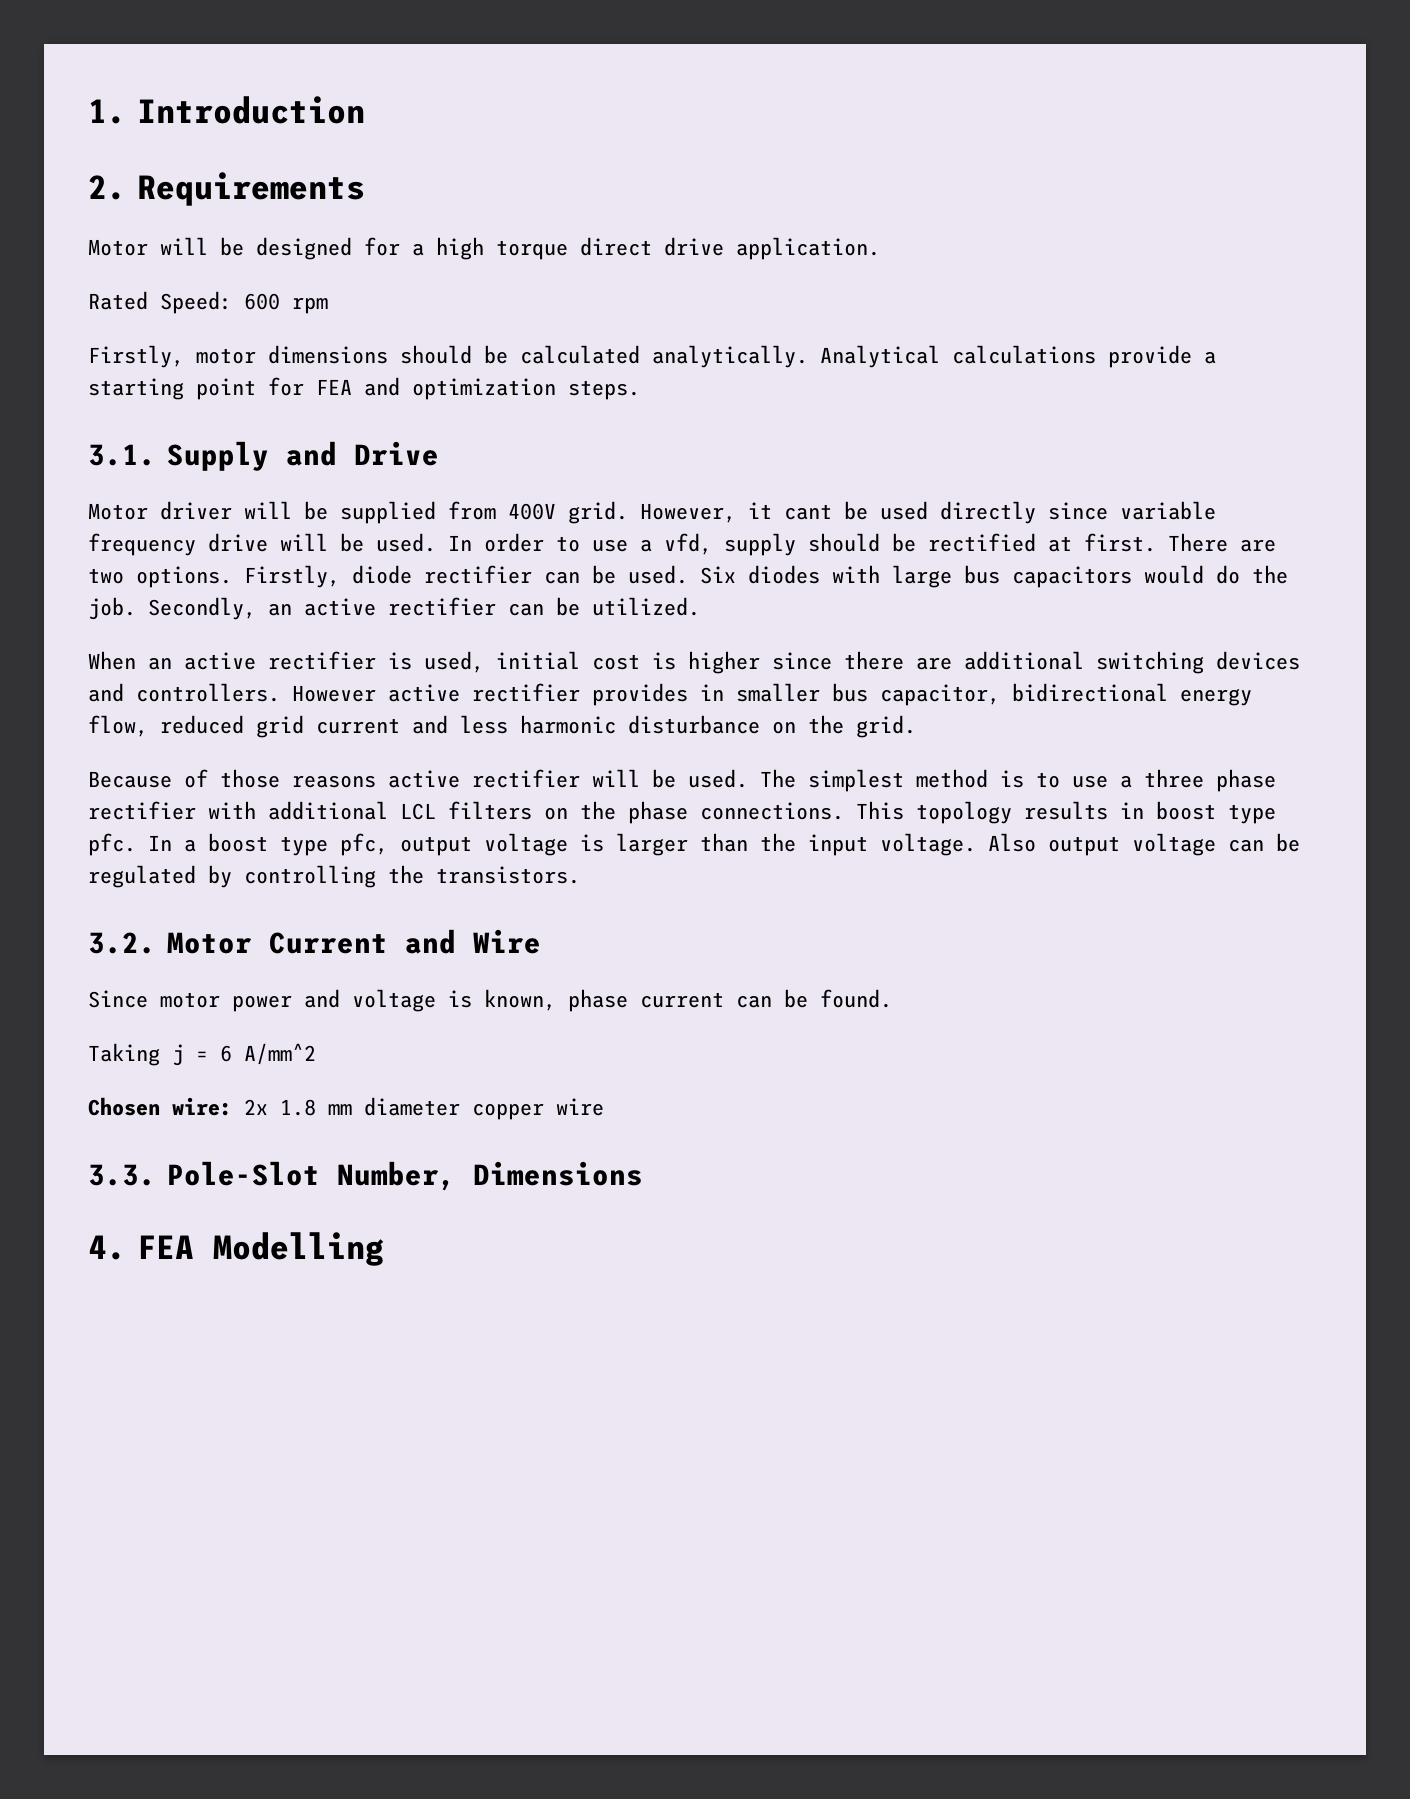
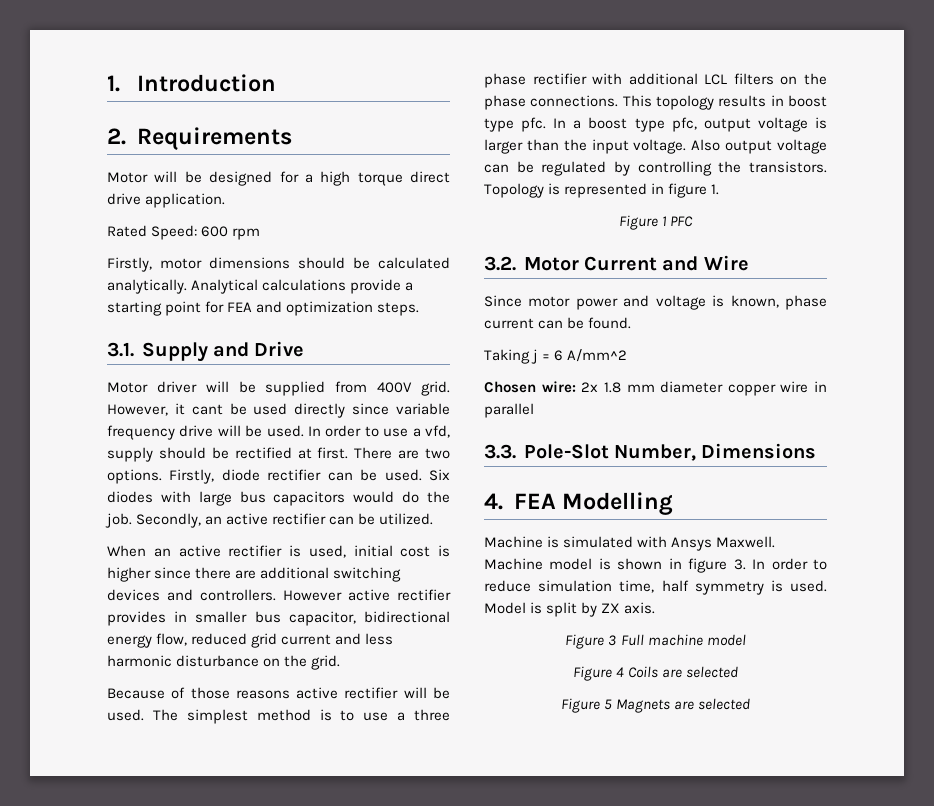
+ Topology is represented in figure 1.
+ Figure 1 PFC
- Chosen wire: 2x 1.8 mm diameter copper wire
+ Chosen wire: 2x 1.8 mm diameter copper wire in parallel
+ Machine is simulated with Ansys Maxwell. Machine model is shown in figure 3. In order to reduce simulation time, half symmetry is used. Model is split by ZX axis.
+ Figure 3 Full machine model
+ Figure 4 Coils are selected
+ Figure 5 Magnets are selected

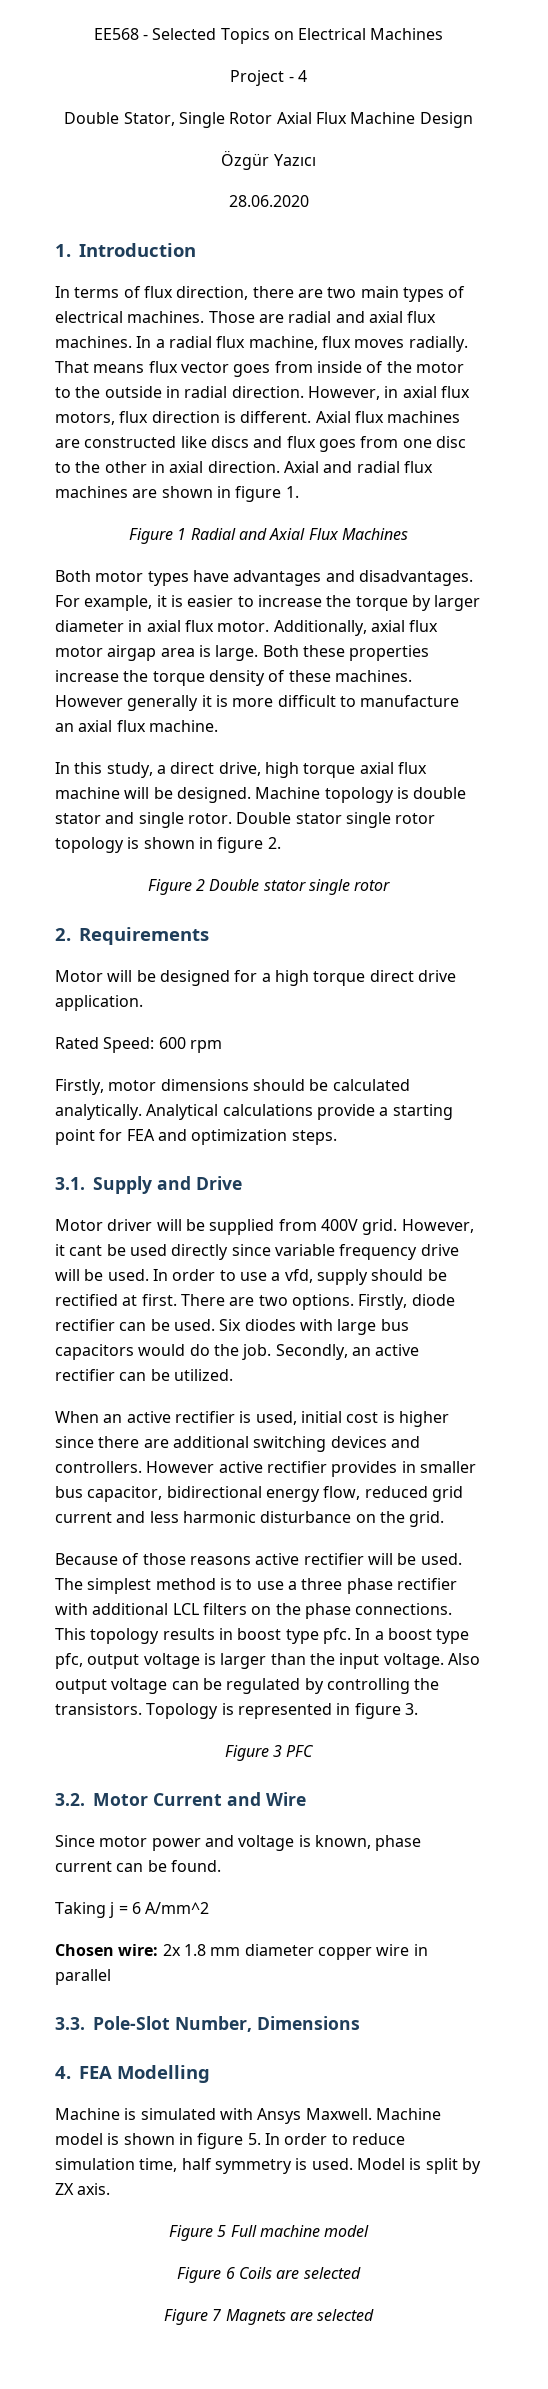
+ EE568 - Selected Topics on Electrical Machines
+ Project - 4
+ Double Stator, Single Rotor Axial Flux Machine Design
+ Özgür Yazıcı
+ 28.06.2020
  1. Introduction
+ In terms of flux direction, there are two main types of electrical machines. Those are radial and axial flux machines. In a radial flux machine, flux moves radially. That means flux vector goes from inside of the motor to the outside in radial direction. However, in axial flux motors, flux direction is different. Axial flux machines are constructed like discs and flux goes from one disc to the other in axial direction. Axial and radial flux machines are shown in figure 1.
+ Figure 1 Radial and Axial Flux Machines
+ Both motor types have advantages and disadvantages. For example, it is easier to increase the torque by larger diameter in axial flux motor. Additionally, axial flux motor airgap area is large. Both these properties increase the torque density of these machines. However generally it is more difficult to manufacture an axial flux machine.
+ In this study, a direct drive, high torque axial flux machine will be designed. Machine topology is double stator and single rotor. Double stator single rotor topology is shown in figure 2.
+ Figure 2 Double stator single rotor
- Topology is represented in figure 1.
- Figure 1 PFC
+ Topology is represented in figure 3.
+ Figure 3 PFC
- Machine model is shown in figure 3. In order to reduce simulation time, half symmetry is used.
+ Machine model is shown in figure 5. In order to reduce simulation time, half symmetry is used.
- Figure 3 Full machine model
+ Figure 5 Full machine model
- Figure 4 Coils are selected
+ Figure 6 Coils are selected
- Figure 5 Magnets are selected
+ Figure 7 Magnets are selected

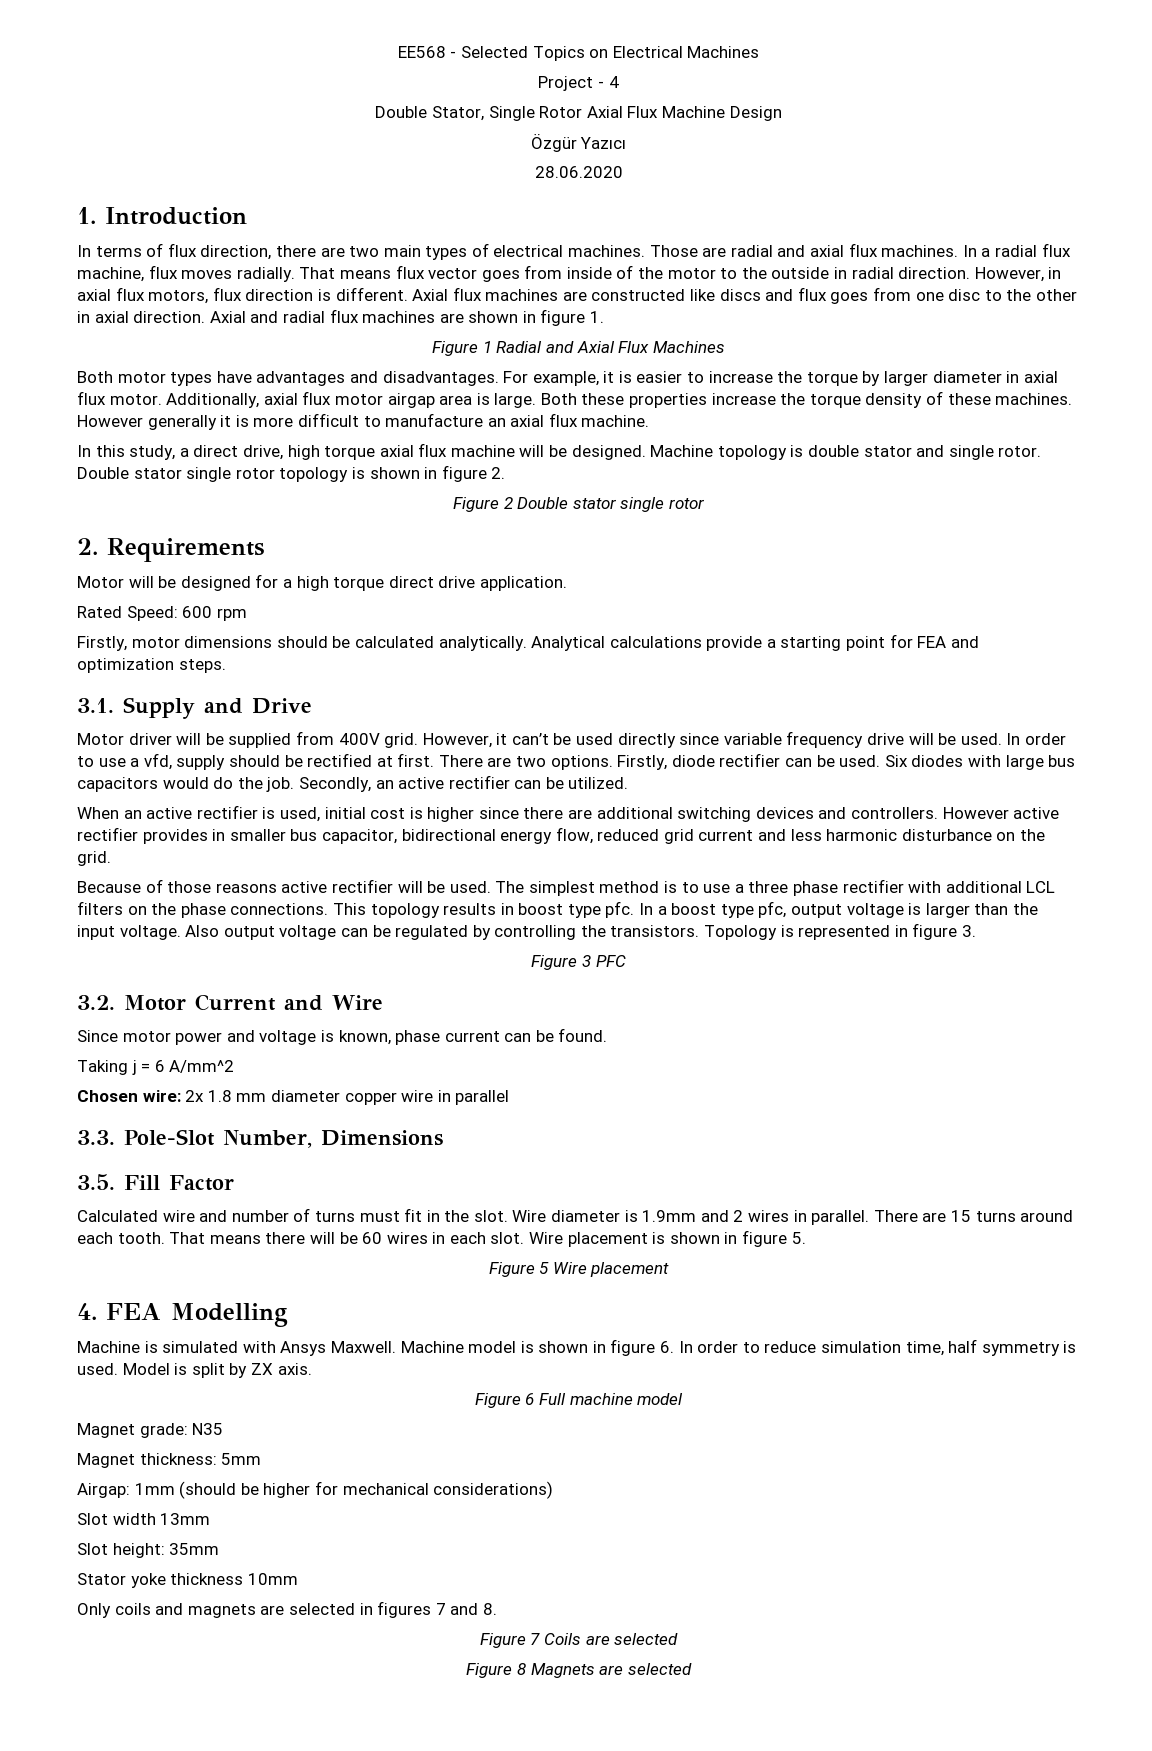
- However, it cant be used directly since variable frequency drive will be used.
+ However, it can’t be used directly since variable frequency drive will be used.
+ 3.5. Fill Factor
+ Calculated wire and number of turns must fit in the slot. Wire diameter is 1.9mm and 2 wires in parallel. There are 15 turns around each tooth. That means there will be 60 wires in each slot. Wire placement is shown in figure 5.
+ Figure 5 Wire placement
- Machine model is shown in figure 5. In order to reduce simulation time, half symmetry is used.
+ Machine model is shown in figure 6. In order to reduce simulation time, half symmetry is used.
- Figure 5 Full machine model
+ Figure 6 Full machine model
- Figure 6 Coils are selected
+ Magnet grade: N35
+ Magnet thickness: 5mm
+ Airgap: 1mm (should be higher for mechanical considerations)
+ Slot width 13mm
+ Slot height: 35mm
+ Stator yoke thickness 10mm
+ Only coils and magnets are selected in figures 7 and 8.
+ Figure 7 Coils are selected
- Figure 7 Magnets are selected
+ Figure 8 Magnets are selected

